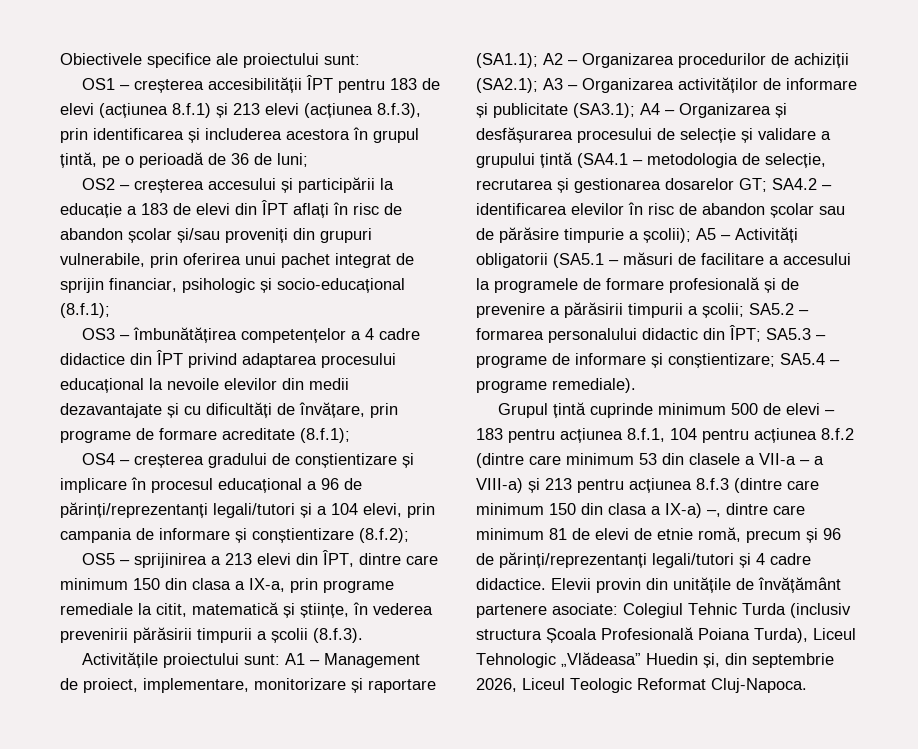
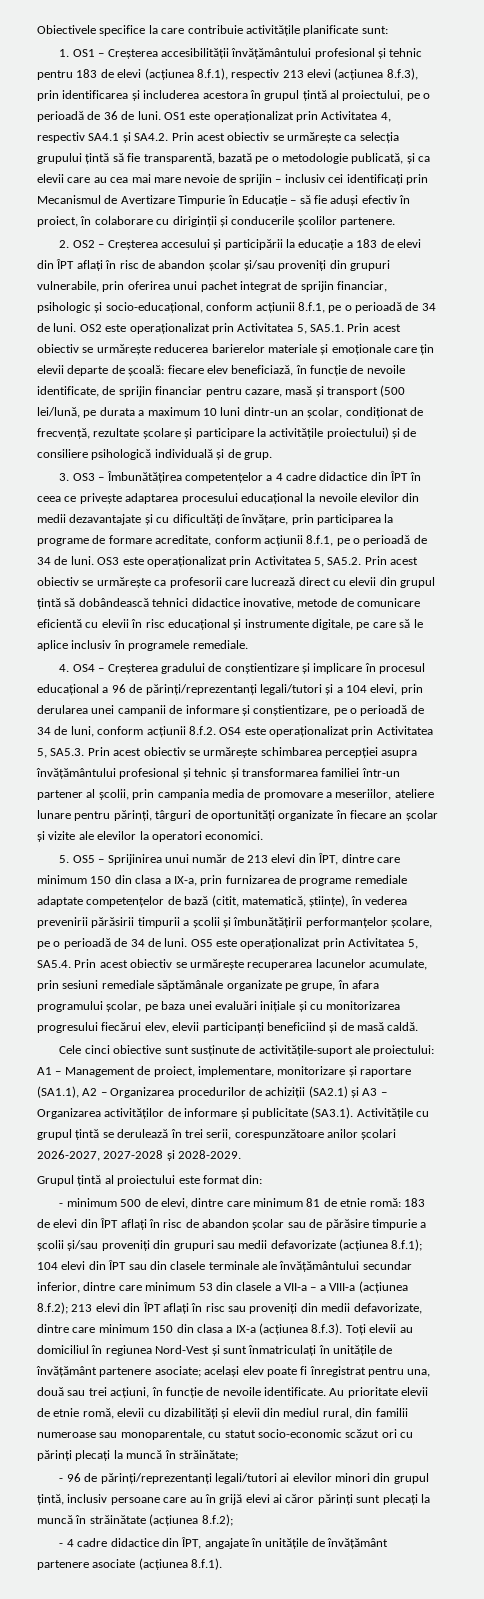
- Obiectivele specifice ale proiectului sunt:
+ Obiectivele specifice la care contribuie activitățile planificate sunt:
- OS1 – creșterea accesibilității ÎPT pentru 183 de elevi (acțiunea 8.f.1) și 213 elevi (acțiunea 8.f.3), prin identificarea și includerea acestora în grupul țintă, pe o perioadă de 36 de luni;
- OS2 – creșterea accesului și participării la educație a 183 de elevi din ÎPT aflați în risc de abandon școlar și/sau proveniți din grupuri vulnerabile, prin oferirea unui pachet integrat de sprijin financiar, psihologic și socio-educațional (8.f.1);
- OS3 – îmbunătățirea competențelor a 4 cadre didactice din ÎPT privind adaptarea procesului educațional la nevoile elevilor din medii dezavantajate și cu dificultăți de învățare, prin programe de formare acreditate (8.f.1);
- OS4 – creșterea gradului de conștientizare și implicare în procesul educațional a 96 de părinți/reprezentanți legali/tutori și a 104 elevi, prin campania de informare și conștientizare (8.f.2);
- OS5 – sprijinirea a 213 elevi din ÎPT, dintre care minimum 150 din clasa a IX-a, prin programe remediale la citit, matematică și științe, în vederea prevenirii părăsirii timpurii a școlii (8.f.3).
- Activitățile proiectului sunt:
+ 1. OS1 – Creșterea accesibilității învățământului profesional și tehnic pentru 183 de elevi (acțiunea 8.f.1), respectiv 213 elevi (acțiunea 8.f.3), prin identificarea și includerea acestora în grupul țintă al proiectului, pe o perioadă de 36 de luni. OS1 este operaționalizat prin Activitatea 4, respectiv SA4.1 și SA4.2. Prin acest obiectiv se urmărește ca selecția grupului țintă să fie transparentă, bazată pe o metodologie publicată, și ca elevii care au cea mai mare nevoie de sprijin – inclusiv cei identificați prin Mecanismul de Avertizare Timpurie în Educație – să fie aduși efectiv în proiect, în colaborare cu diriginții și conducerile școlilor partenere.
+ 2. OS2 – Creșterea accesului și participării la educație a 183 de elevi din ÎPT aflați în risc de abandon școlar și/sau proveniți din grupuri vulnerabile, prin oferirea unui pachet integrat de sprijin financiar, psihologic și socio-educațional, conform acțiunii 8.f.1, pe o perioadă de 34 de luni. OS2 este operaționalizat prin Activitatea 5, SA5.1. Prin acest obiectiv se urmărește reducerea barierelor materiale și emoționale care țin elevii departe de școală: fiecare elev beneficiază, în funcție de nevoile identificate, de sprijin financiar pentru cazare, masă și transport (500 lei/lună, pe durata a maximum 10 luni dintr-un an școlar, condiționat de frecvență, rezultate școlare și participare la activitățile proiectului) și de consiliere psihologică individuală și de grup.
+ 3. OS3 – Îmbunătățirea competențelor a 4 cadre didactice din ÎPT în ceea ce privește adaptarea procesului educațional la nevoile elevilor din medii dezavantajate și cu dificultăți de învățare, prin participarea la programe de formare acreditate, conform acțiunii 8.f.1, pe o perioadă de 34 de luni. OS3 este operaționalizat prin Activitatea 5, SA5.2. Prin acest obiectiv se urmărește ca profesorii care lucrează direct cu elevii din grupul țintă să dobândească tehnici didactice inovative, metode de comunicare eficientă cu elevii în risc educațional și instrumente digitale, pe care să le aplice inclusiv în programele remediale.
+ 4. OS4 – Creșterea gradului de conștientizare și implicare în procesul educațional a 96 de părinți/reprezentanți legali/tutori și a 104 elevi, prin derularea unei campanii de informare și conștientizare, pe o perioadă de 34 de luni, conform acțiunii 8.f.2. OS4 este operaționalizat prin Activitatea 5, SA5.3. Prin acest obiectiv se urmărește schimbarea percepției asupra învățământului profesional și tehnic și transformarea familiei într-un partener al școlii, prin campania media de promovare a meseriilor, ateliere lunare pentru părinți, târguri de oportunități organizate în fiecare an școlar și vizite ale elevilor la operatori economici.
+ 5. OS5 – Sprijinirea unui număr de 213 elevi din ÎPT, dintre care minimum 150 din clasa a IX-a, prin furnizarea de programe remediale adaptate competențelor de bază (citit, matematică, științe), în vederea prevenirii părăsirii timpurii a școlii și îmbunătățirii performanțelor școlare, pe o perioadă de 34 de luni. OS5 este operaționalizat prin Activitatea 5, SA5.4. Prin acest obiectiv se urmărește recuperarea lacunelor acumulate, prin sesiuni remediale săptămânale organizate pe grupe, în afara programului școlar, pe baza unei evaluări inițiale și cu monitorizarea progresului fiecărui elev, elevii participanți beneficiind și de masă caldă.
+ Cele cinci obiective sunt susținute de activitățile-suport ale proiectului:
- A1 – Management de proiect, implementare, monitorizare și raportare (SA1.1); A2 – Organizarea procedurilor de achiziții (SA2.1); A3 – Organizarea activităților de informare și publicitate (SA3.1); A4 – Organizarea și desfășurarea procesului de selecție și validare a grupului țintă (SA4.1 – metodologia de selecție, recrutarea și gestionarea dosarelor GT; SA4.2 – identificarea elevilor în risc de abandon școlar sau de părăsire timpurie a școlii); A5 – Activități obligatorii (SA5.1 – măsuri de facilitare a accesului la programele de formare profesională și de prevenire a părăsirii timpurii a școlii; SA5.2 – formarea personalului didactic din ÎPT; SA5.3 – programe de informare și conștientizare; SA5.4 – programe remediale).
- Grupul țintă cuprinde minimum 500 de elevi – 183 pentru acțiunea 8.f.1, 104 pentru acțiunea 8.f.2 (dintre care minimum 53 din clasele a VII-a – a VIII-a) și 213 pentru acțiunea 8.f.3 (dintre care minimum 150 din clasa a IX-a) –, dintre care minimum 81 de elevi de etnie romă, precum și 96 de părinți/reprezentanți legali/tutori și 4 cadre didactice. Elevii provin din unitățile de învățământ partenere asociate: Colegiul Tehnic Turda (inclusiv structura Școala Profesională Poiana Turda), Liceul Tehnologic „Vlădeasa” Huedin și, din septembrie 2026, Liceul Teologic Reformat Cluj-Napoca.
+ A1 – Management de proiect, implementare, monitorizare și raportare (SA1.1), A2 – Organizarea procedurilor de achiziții (SA2.1) și A3 – Organizarea activităților de informare și publicitate (SA3.1). Activitățile cu grupul țintă se derulează în trei serii, corespunzătoare anilor școlari 2026-2027, 2027-2028 și 2028-2029.
+ Grupul țintă al proiectului este format din:
+ - minimum 500 de elevi, dintre care minimum 81 de etnie romă: 183 de elevi din ÎPT aflați în risc de abandon școlar sau de părăsire timpurie a școlii și/sau proveniți din grupuri sau medii defavorizate (acțiunea 8.f.1); 104 elevi din ÎPT sau din clasele terminale ale învățământului secundar inferior, dintre care minimum 53 din clasele a VII-a – a VIII-a (acțiunea 8.f.2); 213 elevi din ÎPT aflați în risc sau proveniți din medii defavorizate, dintre care minimum 150 din clasa a IX-a (acțiunea 8.f.3). Toți elevii au domiciliul în regiunea Nord-Vest și sunt înmatriculați în unitățile de învățământ partenere asociate; același elev poate fi înregistrat pentru una, două sau trei acțiuni, în funcție de nevoile identificate. Au prioritate elevii de etnie romă, elevii cu dizabilități și elevii din mediul rural, din familii numeroase sau monoparentale, cu statut socio-economic scăzut ori cu părinți plecați la muncă în străinătate;
+ - 96 de părinți/reprezentanți legali/tutori ai elevilor minori din grupul țintă, inclusiv persoane care au în grijă elevi ai căror părinți sunt plecați la muncă în străinătate (acțiunea 8.f.2);
+ - 4 cadre didactice din ÎPT, angajate în unitățile de învățământ partenere asociate (acțiunea 8.f.1).

